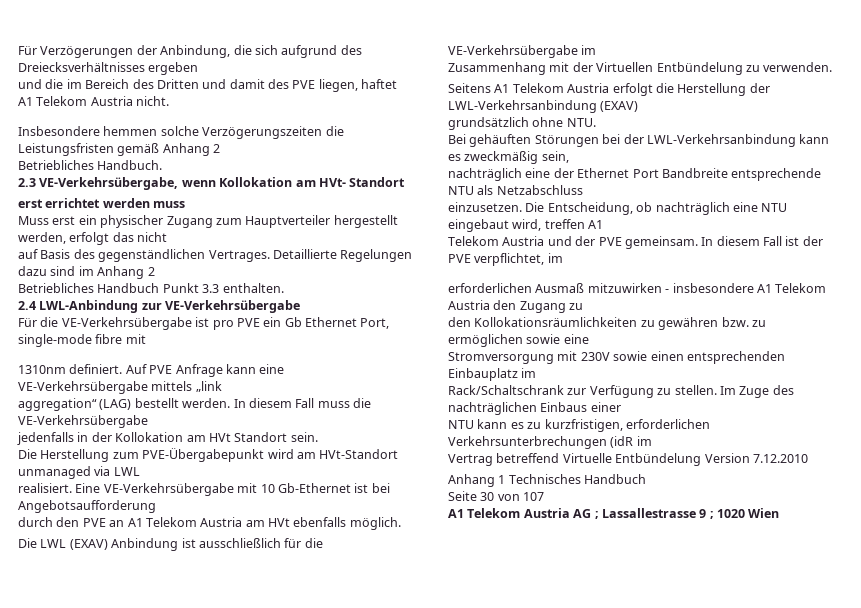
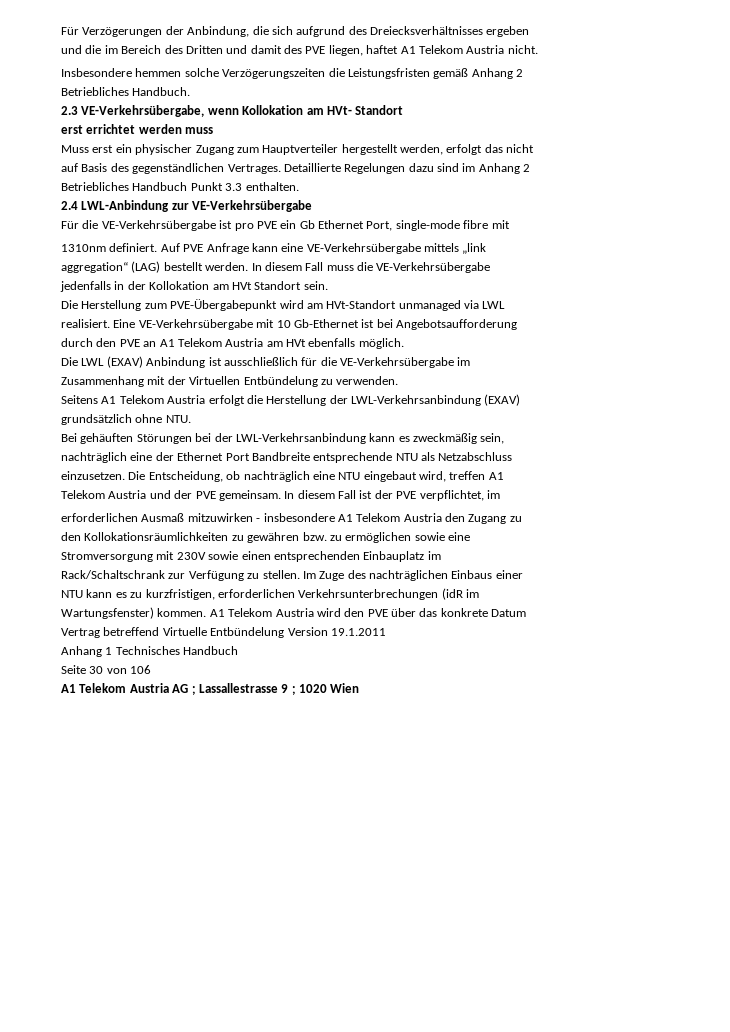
+ Wartungsfenster) kommen. A1 Telekom Austria wird den PVE über das konkrete Datum
- Vertrag betreffend Virtuelle Entbündelung Version 7.12.2010
+ Vertrag betreffend Virtuelle Entbündelung Version 19.1.2011
- Seite 30 von 107
+ Seite 30 von 106

